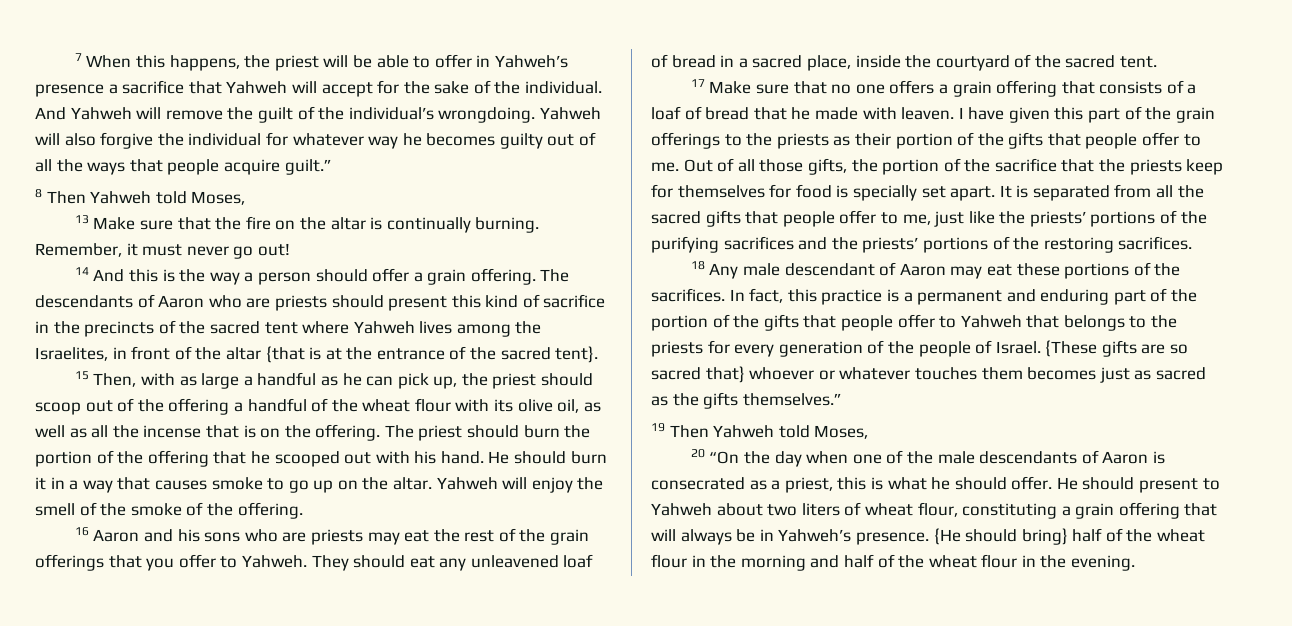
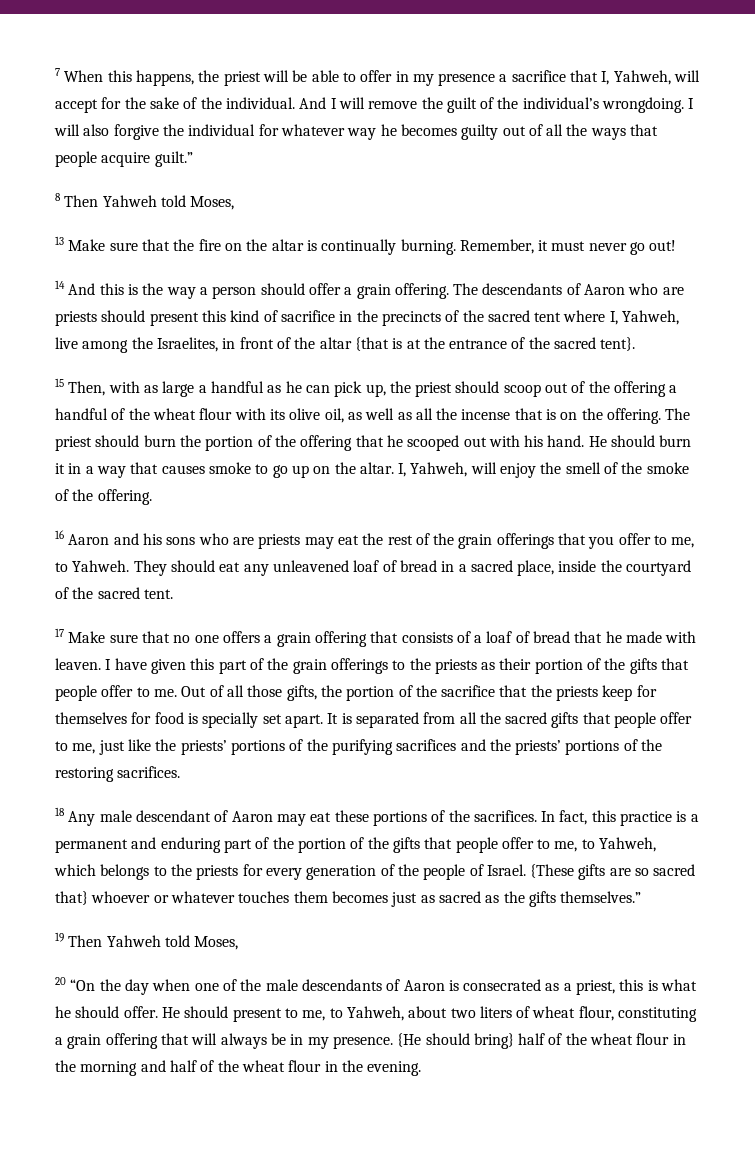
- 7 When this happens, the priest will be able to offer in Yahweh’s presence a sacrifice that Yahweh will accept for the sake of the individual.
+ 7 When this happens, the priest will be able to offer in my presence a sacrifice that I, Yahweh, will accept for the sake of the individual.
- And Yahweh will remove the guilt of the individual’s wrongdoing.
+ And I will remove the guilt of the individual’s wrongdoing.
- Yahweh will also forgive the individual for whatever way he becomes guilty out of all the ways that people acquire guilt.”
+ I will also forgive the individual for whatever way he becomes guilty out of all the ways that people acquire guilt.”
- The descendants of Aaron who are priests should present this kind of sacrifice in the precincts of the sacred tent where Yahweh lives among the Israelites, in front of the altar {that is at the entrance of the sacred tent}.
+ The descendants of Aaron who are priests should present this kind of sacrifice in the precincts of the sacred tent where I, Yahweh, live among the Israelites, in front of the altar {that is at the entrance of the sacred tent}.
- Yahweh will enjoy the smell of the smoke of the offering.
+ I, Yahweh, will enjoy the smell of the smoke of the offering.
- 16 Aaron and his sons who are priests may eat the rest of the grain offerings that you offer to Yahweh.
+ 16 Aaron and his sons who are priests may eat the rest of the grain offerings that you offer to me, to Yahweh.
- In fact, this practice is a permanent and enduring part of the portion of the gifts that people offer to Yahweh that belongs to the priests for every generation of the people of Israel.
+ In fact, this practice is a permanent and enduring part of the portion of the gifts that people offer to me, to Yahweh, which belongs to the priests for every generation of the people of Israel.
- He should present to Yahweh about two liters of wheat flour, constituting a grain offering that will always be in Yahweh’s presence.
+ He should present to me, to Yahweh, about two liters of wheat flour, constituting a grain offering that will always be in my presence.

